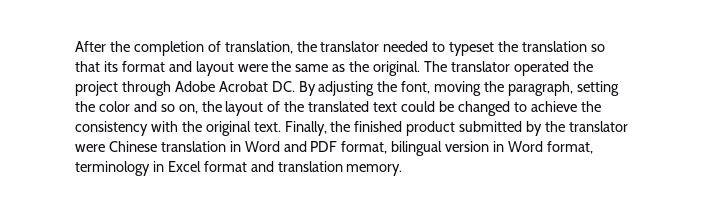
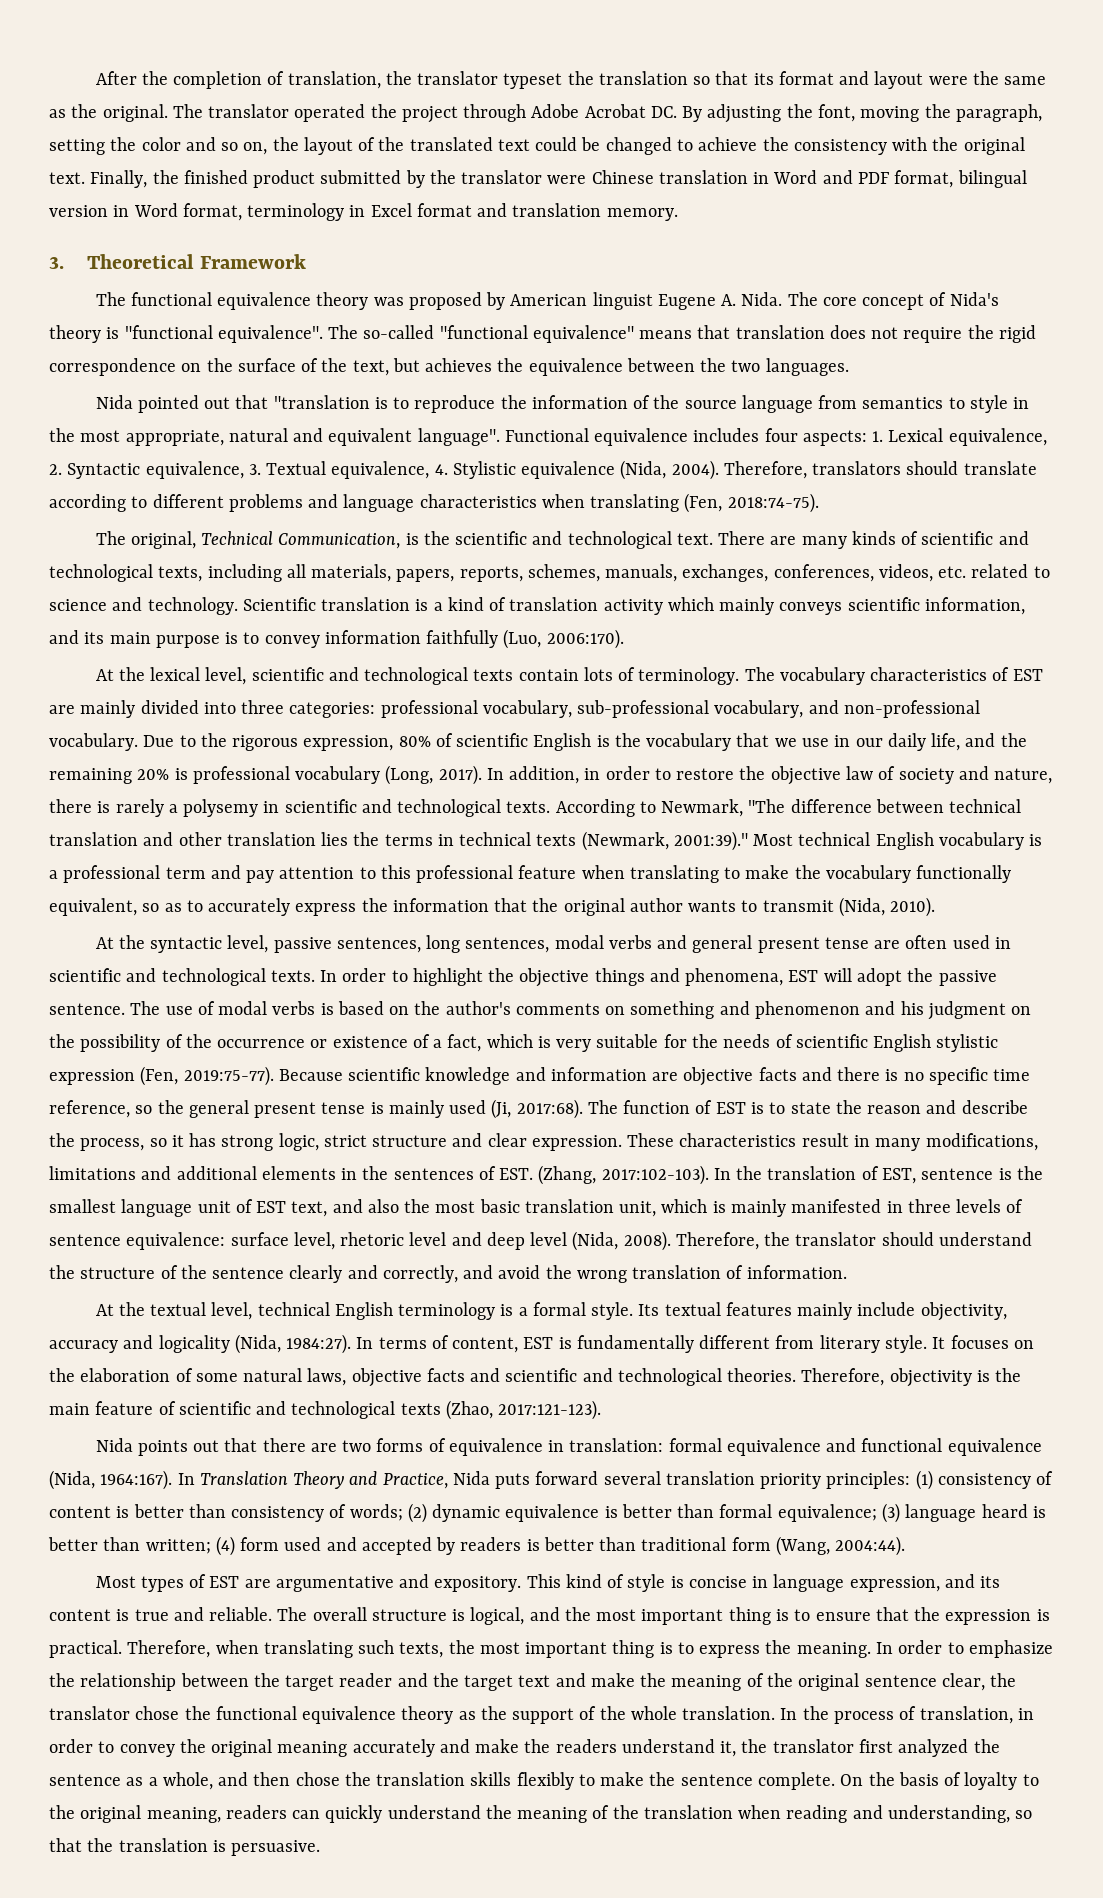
- After the completion of translation, the translator needed to typeset the translation so that its format and layout were the same as the original.
+ After the completion of translation, the translator typeset the translation so that its format and layout were the same as the original.
+ 3. Theoretical Framework
+ The functional equivalence theory was proposed by American linguist Eugene A. Nida. The core concept of Nida's theory is "functional equivalence". The so-called "functional equivalence" means that translation does not require the rigid correspondence on the surface of the text, but achieves the equivalence between the two languages.
+ Nida pointed out that "translation is to reproduce the information of the source language from semantics to style in the most appropriate, natural and equivalent language". Functional equivalence includes four aspects: 1. Lexical equivalence, 2. Syntactic equivalence, 3. Textual equivalence, 4. Stylistic equivalence (Nida, 2004). Therefore, translators should translate according to different problems and language characteristics when translating (Fen, 2018:74-75).
+ The original, Technical Communication, is the scientific and technological text. There are many kinds of scientific and technological texts, including all materials, papers, reports, schemes, manuals, exchanges, conferences, videos, etc. related to science and technology. Scientific translation is a kind of translation activity which mainly conveys scientific information, and its main purpose is to convey information faithfully (Luo, 2006:170).
+ At the lexical level, scientific and technological texts contain lots of terminology. The vocabulary characteristics of EST are mainly divided into three categories: professional vocabulary, sub-professional vocabulary, and non-professional vocabulary. Due to the rigorous expression, 80% of scientific English is the vocabulary that we use in our daily life, and the remaining 20% is professional vocabulary (Long, 2017). In addition, in order to restore the objective law of society and nature, there is rarely a polysemy in scientific and technological texts. According to Newmark, "The difference between technical translation and other translation lies the terms in technical texts (Newmark, 2001:39)." Most technical English vocabulary is a professional term and pay attention to this professional feature when translating to make the vocabulary functionally equivalent, so as to accurately express the information that the original author wants to transmit (Nida, 2010).
+ At the syntactic level, passive sentences, long sentences, modal verbs and general present tense are often used in scientific and technological texts. In order to highlight the objective things and phenomena, EST will adopt the passive sentence. The use of modal verbs is based on the author's comments on something and phenomenon and his judgment on the possibility of the occurrence or existence of a fact, which is very suitable for the needs of scientific English stylistic expression (Fen, 2019:75-77). Because scientific knowledge and information are objective facts and there is no specific time reference, so the general present tense is mainly used (Ji, 2017:68). The function of EST is to state the reason and describe the process, so it has strong logic, strict structure and clear expression. These characteristics result in many modifications, limitations and additional elements in the sentences of EST. (Zhang, 2017:102-103). In the translation of EST, sentence is the smallest language unit of EST text, and also the most basic translation unit, which is mainly manifested in three levels of sentence equivalence: surface level, rhetoric level and deep level (Nida, 2008). Therefore, the translator should understand the structure of the sentence clearly and correctly, and avoid the wrong translation of information.
+ At the textual level, technical English terminology is a formal style. Its textual features mainly include objectivity, accuracy and logicality (Nida, 1984:27). In terms of content, EST is fundamentally different from literary style. It focuses on the elaboration of some natural laws, objective facts and scientific and technological theories. Therefore, objectivity is the main feature of scientific and technological texts (Zhao, 2017:121-123).
+ Nida points out that there are two forms of equivalence in translation: formal equivalence and functional equivalence (Nida, 1964:167). In Translation Theory and Practice, Nida puts forward several translation priority principles: (1) consistency of content is better than consistency of words; (2) dynamic equivalence is better than formal equivalence; (3) language heard is better than written; (4) form used and accepted by readers is better than traditional form (Wang, 2004:44).
+ Most types of EST are argumentative and expository. This kind of style is concise in language expression, and its content is true and reliable. The overall structure is logical, and the most important thing is to ensure that the expression is practical. Therefore, when translating such texts, the most important thing is to express the meaning. In order to emphasize the relationship between the target reader and the target text and make the meaning of the original sentence clear, the translator chose the functional equivalence theory as the support of the whole translation. In the process of translation, in order to convey the original meaning accurately and make the readers understand it, the translator first analyzed the sentence as a whole, and then chose the translation skills flexibly to make the sentence complete. On the basis of loyalty to the original meaning, readers can quickly understand the meaning of the translation when reading and understanding, so that the translation is persuasive.

